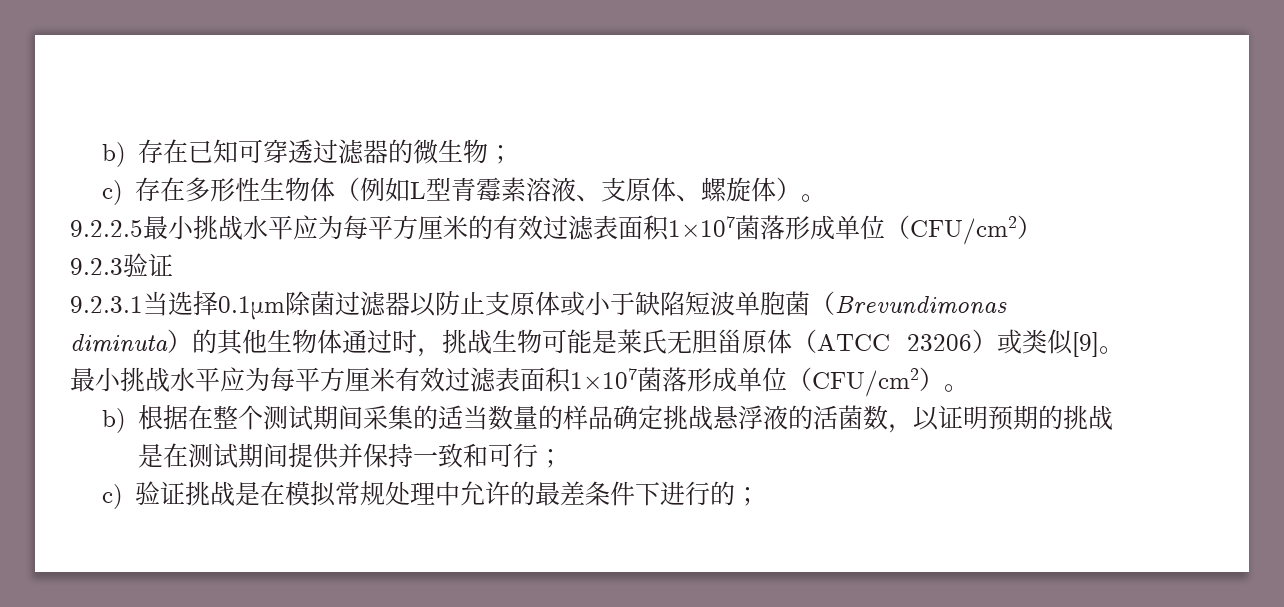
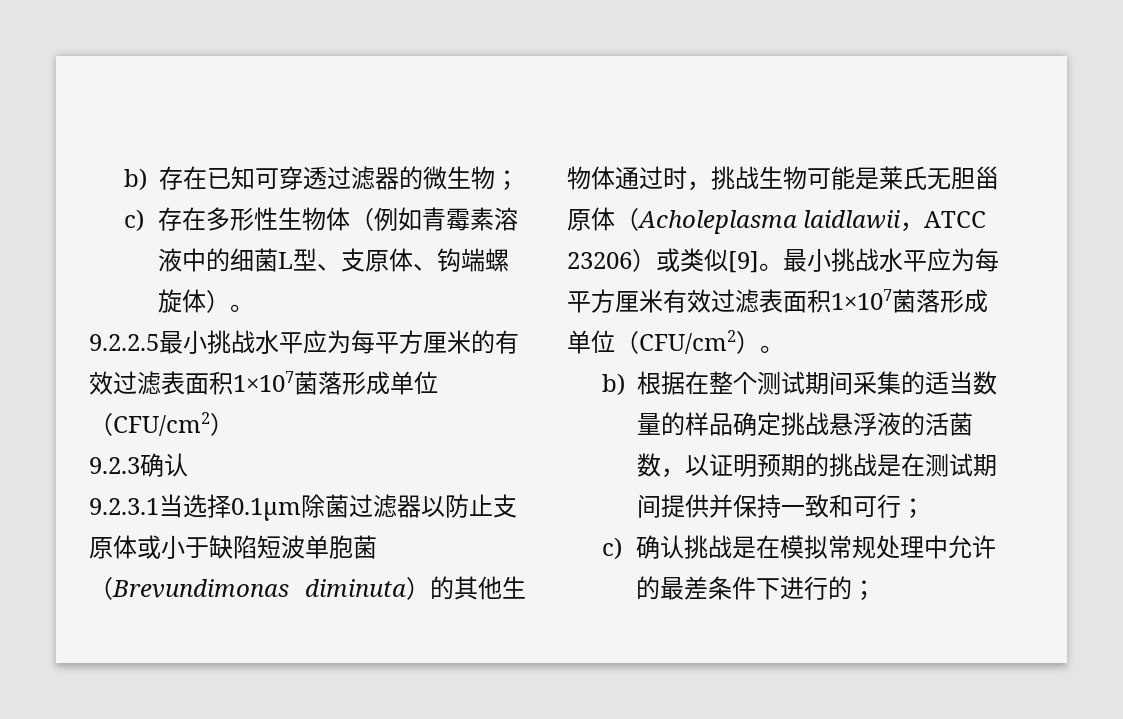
- c)存在多形性生物体（例如L型青霉素溶液、支原体、螺旋体）。
+ c)存在多形性生物体（例如青霉素溶液中的细菌L型、支原体、钩端螺旋体）。
- 9.2.3验证
+ 9.2.3确认
- 9.2.3.1当选择0.1μm除菌过滤器以防止支原体或小于缺陷短波单胞菌（Brevundimonas diminuta）的其他生物体通过时，挑战生物可能是莱氏无胆甾原体（ATCC 23206）或类似[9]。
+ 9.2.3.1当选择0.1μm除菌过滤器以防止支原体或小于缺陷短波单胞菌（Brevundimonas diminuta）的其他生物体通过时，挑战生物可能是莱氏无胆甾原体（Acholeplasma laidlawii，ATCC 23206）或类似[9]。
- c)验证挑战是在模拟常规处理中允许的最差条件下进行的；
+ c)确认挑战是在模拟常规处理中允许的最差条件下进行的；

